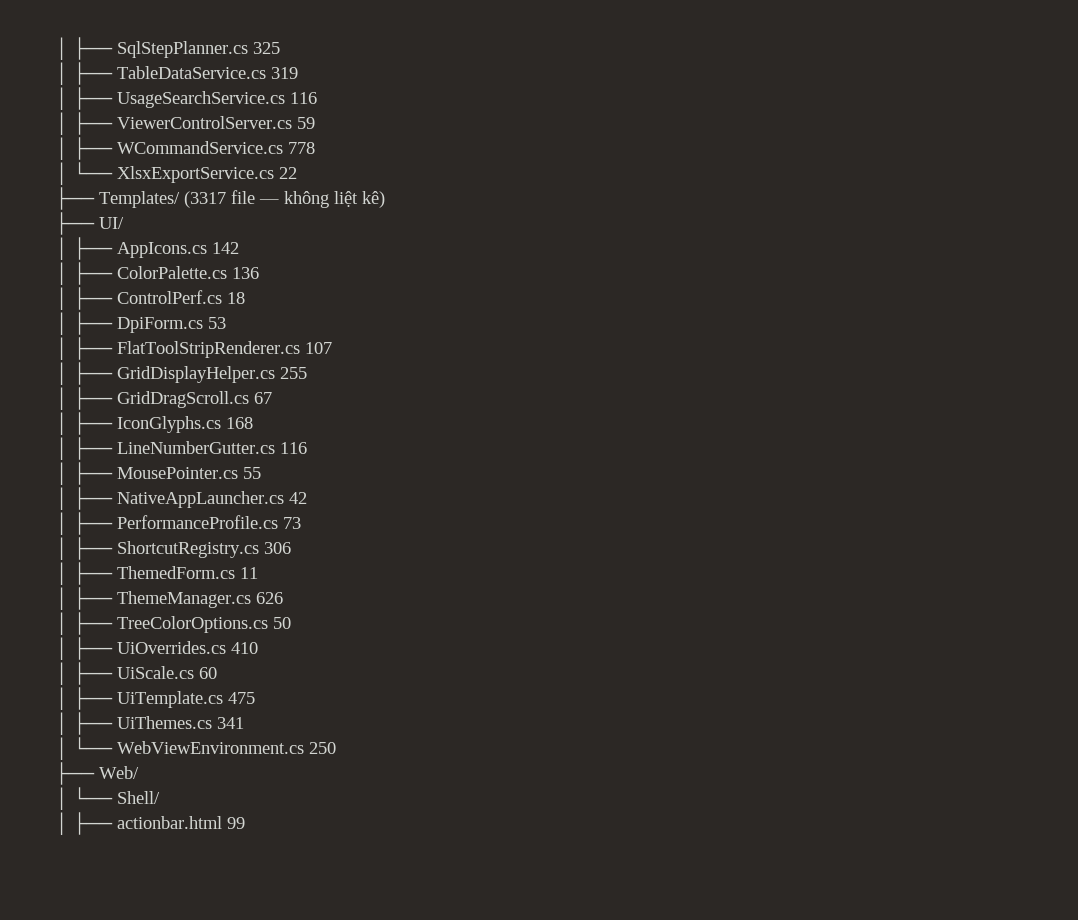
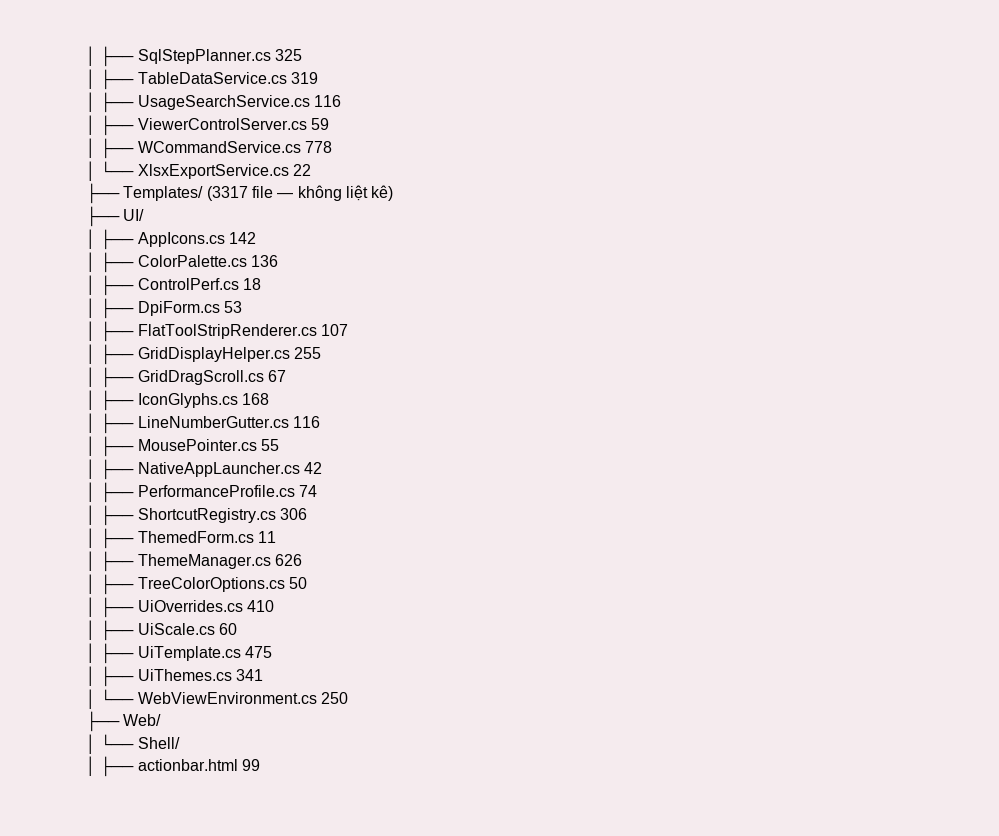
- │ ├── PerformanceProfile.cs 73
+ │ ├── PerformanceProfile.cs 74

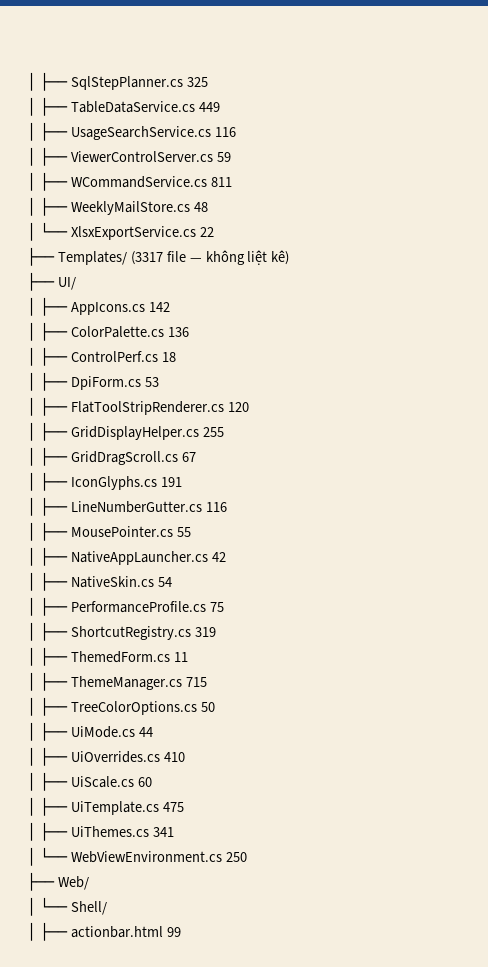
- │ ├── TableDataService.cs 319
+ │ ├── TableDataService.cs 449
- │ ├── WCommandService.cs 778
+ │ ├── WCommandService.cs 811
+ │ ├── WeeklyMailStore.cs 48
- │ ├── FlatToolStripRenderer.cs 107
+ │ ├── FlatToolStripRenderer.cs 120
- │ ├── IconGlyphs.cs 168
+ │ ├── IconGlyphs.cs 191
+ │ ├── NativeSkin.cs 54
- │ ├── PerformanceProfile.cs 74
+ │ ├── PerformanceProfile.cs 75
- │ ├── ShortcutRegistry.cs 306
+ │ ├── ShortcutRegistry.cs 319
- │ ├── ThemeManager.cs 626
+ │ ├── ThemeManager.cs 715
+ │ ├── UiMode.cs 44

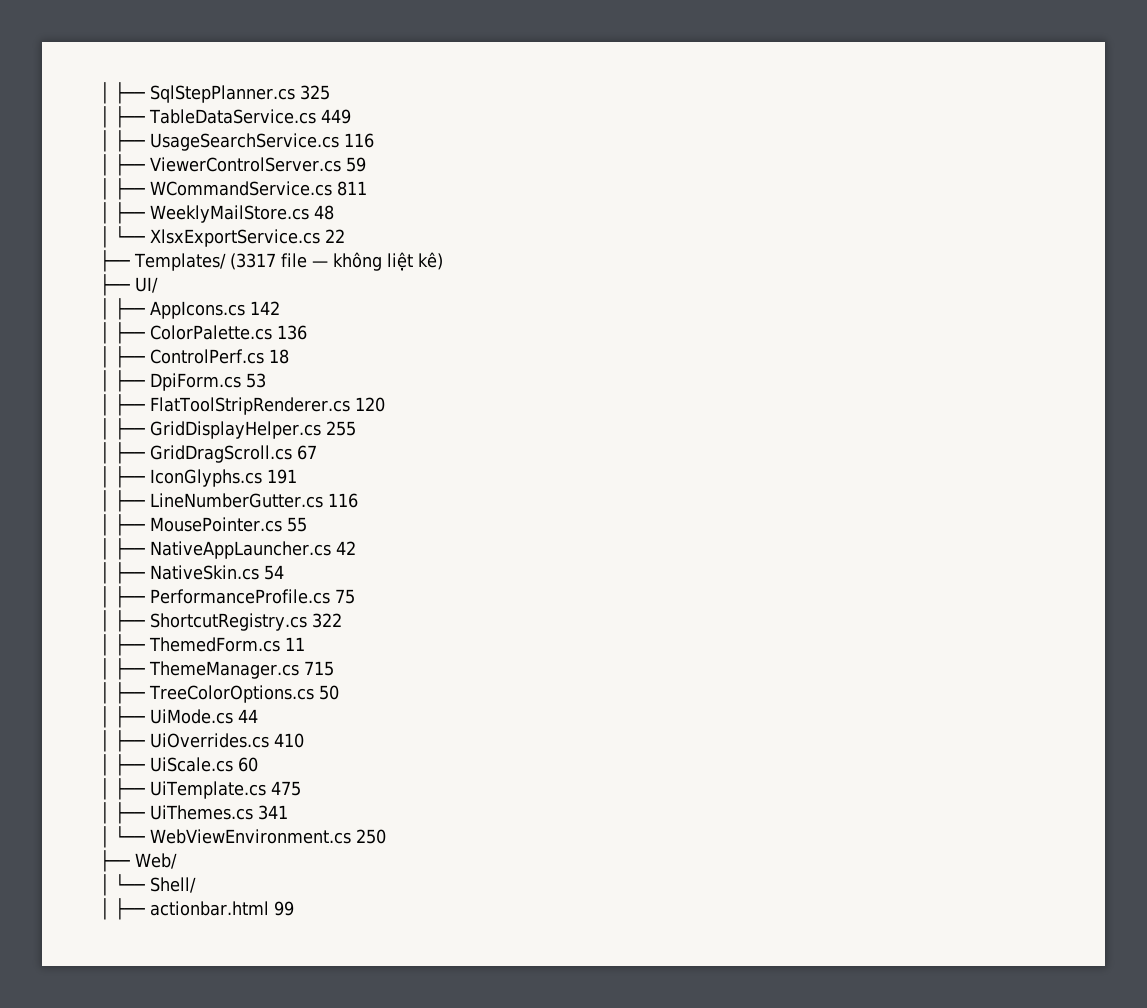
- │ ├── ShortcutRegistry.cs 319
+ │ ├── ShortcutRegistry.cs 322

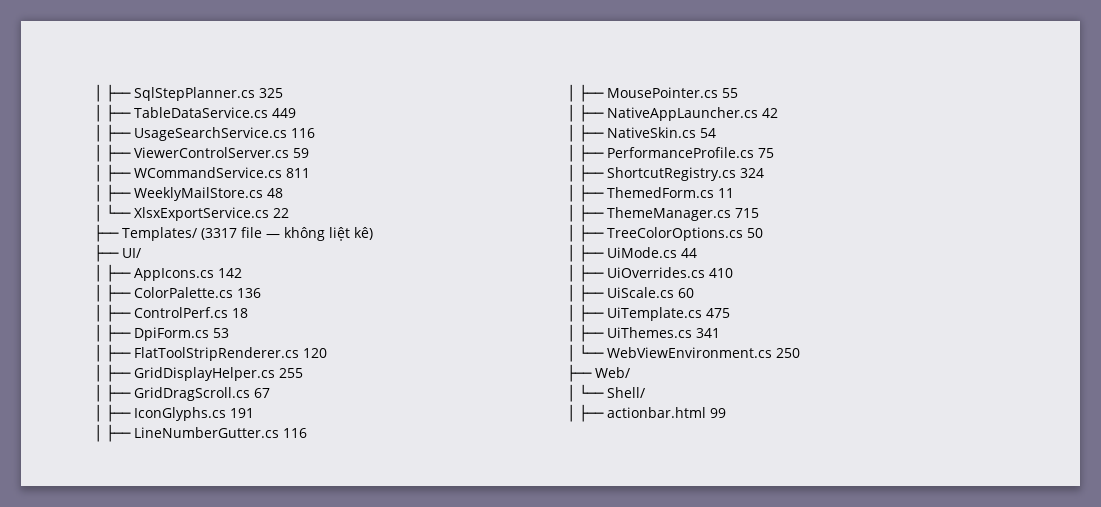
- │ ├── ShortcutRegistry.cs 322
+ │ ├── ShortcutRegistry.cs 324

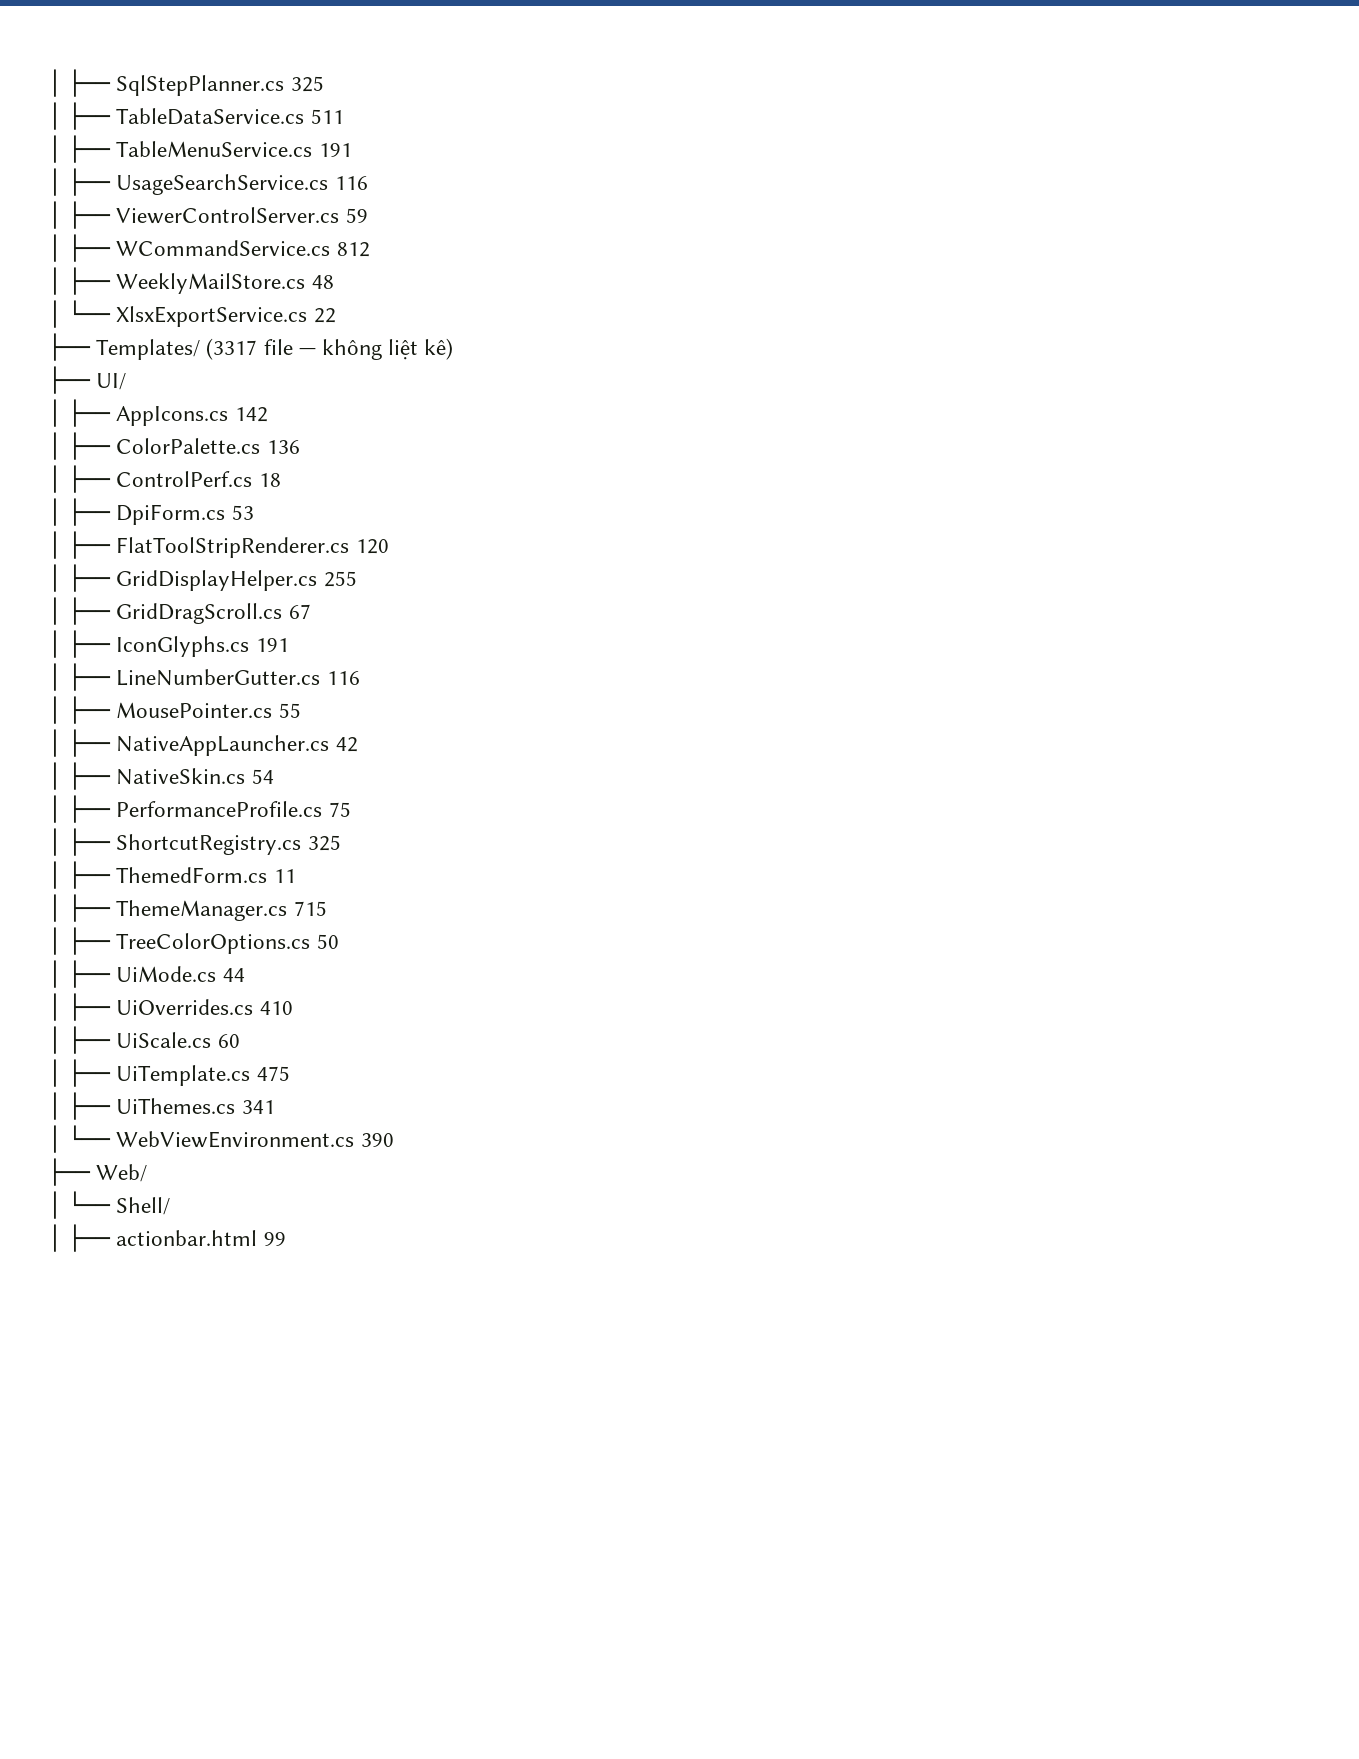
- │ ├── TableDataService.cs 449
+ │ ├── TableDataService.cs 511
+ │ ├── TableMenuService.cs 191
- │ ├── WCommandService.cs 811
+ │ ├── WCommandService.cs 812
- │ ├── ShortcutRegistry.cs 324
+ │ ├── ShortcutRegistry.cs 325
- │ └── WebViewEnvironment.cs 250
+ │ └── WebViewEnvironment.cs 390

